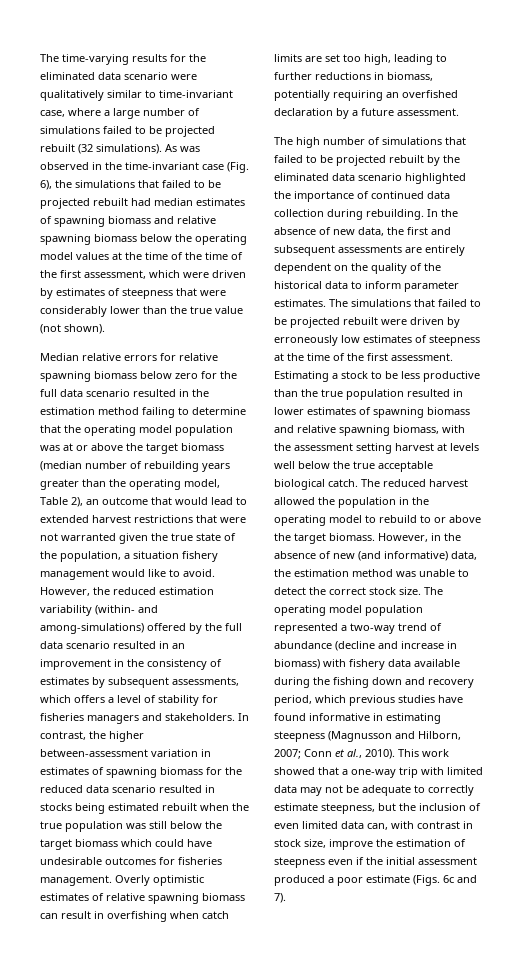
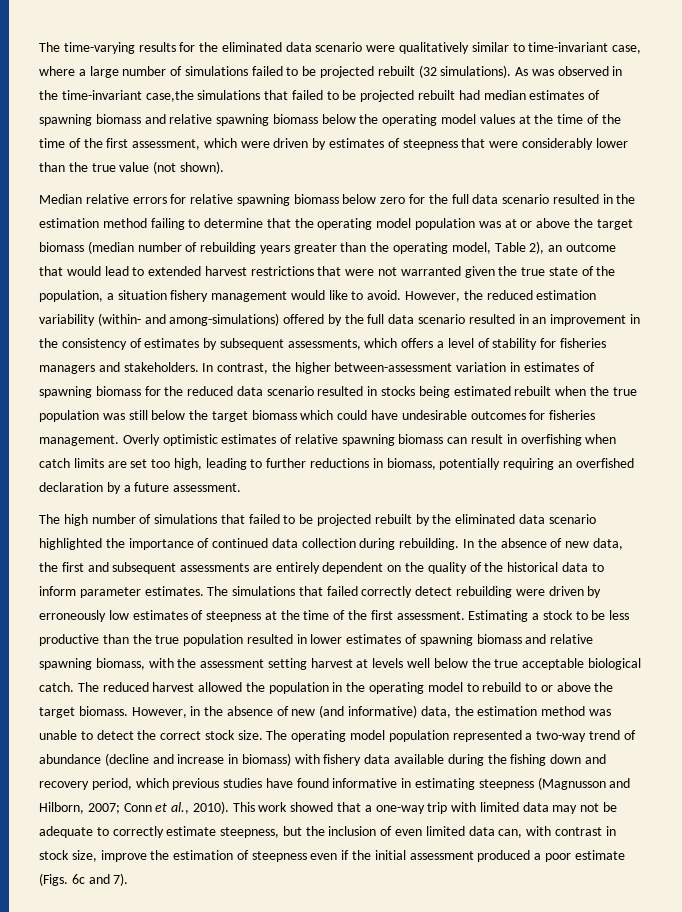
- As was observed in the time-invariant case (Fig. 6), the simulations that failed to be projected rebuilt had median estimates of spawning biomass and relative spawning biomass below the operating model values at the time of the time of the first assessment, which were driven by estimates of steepness that were considerably lower than the true value (not shown).
+ As was observed in the time-invariant case,the simulations that failed to be projected rebuilt had median estimates of spawning biomass and relative spawning biomass below the operating model values at the time of the time of the first assessment, which were driven by estimates of steepness that were considerably lower than the true value (not shown).
- The simulations that failed to be projected rebuilt were driven by erroneously low estimates of steepness at the time of the first assessment.
+ The simulations that failed correctly detect rebuilding were driven by erroneously low estimates of steepness at the time of the first assessment.

